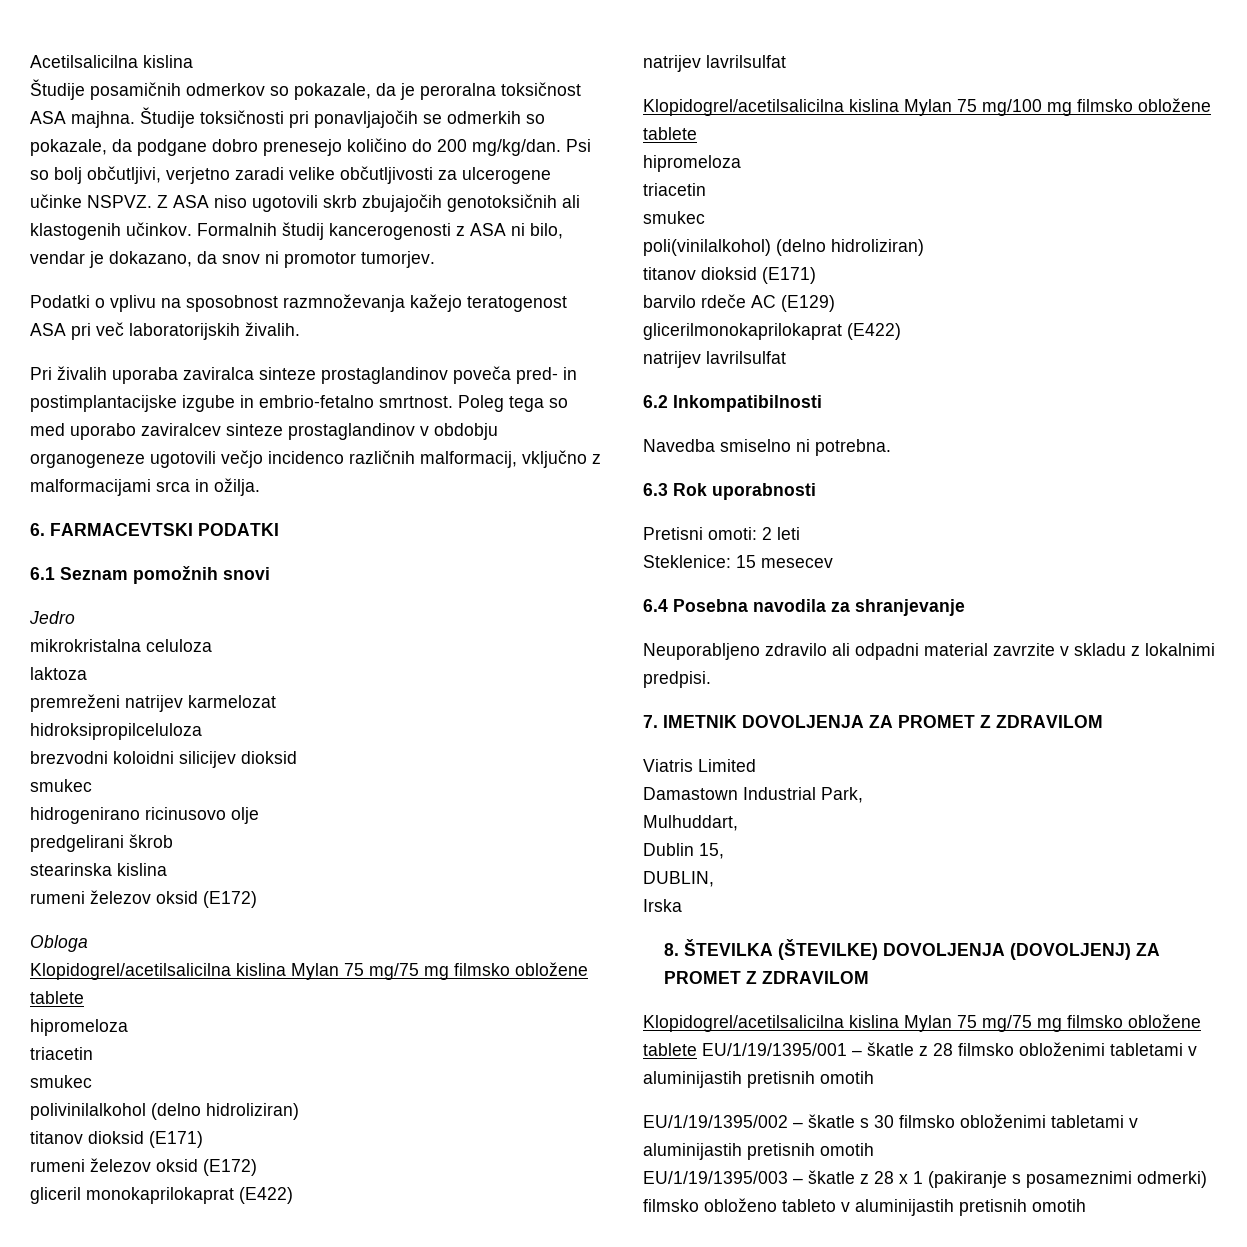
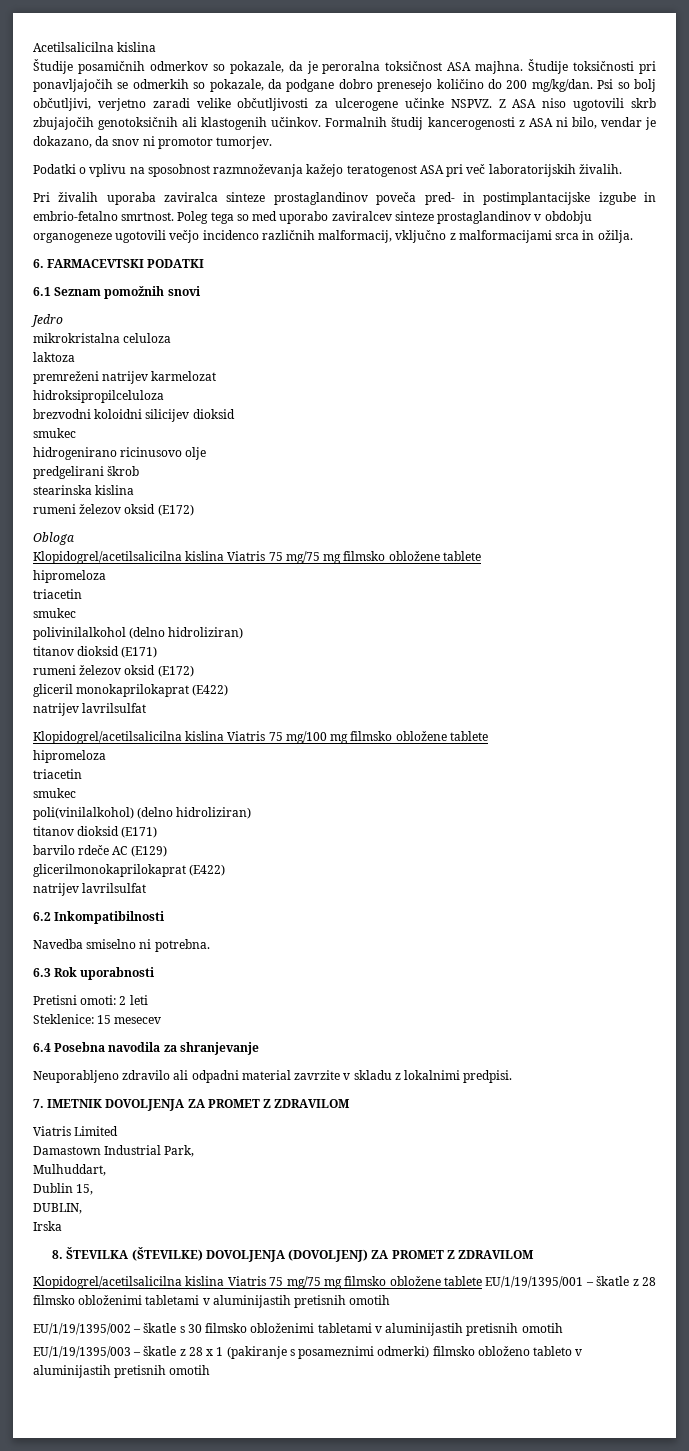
  Obloga
- Klopidogrel/acetilsalicilna kislina Mylan 75 mg/75 mg filmsko obložene tablete
+ Klopidogrel/acetilsalicilna kislina Viatris 75 mg/75 mg filmsko obložene tablete
- Klopidogrel/acetilsalicilna kislina Mylan 75 mg/100 mg filmsko obložene tablete
+ Klopidogrel/acetilsalicilna kislina Viatris 75 mg/100 mg filmsko obložene tablete
- Klopidogrel/acetilsalicilna kislina Mylan 75 mg/75 mg filmsko obložene tablete EU/1/19/1395/001 – škatle z 28 filmsko obloženimi tabletami v aluminijastih pretisnih omotih
+ Klopidogrel/acetilsalicilna kislina Viatris 75 mg/75 mg filmsko obložene tablete EU/1/19/1395/001 – škatle z 28 filmsko obloženimi tabletami v aluminijastih pretisnih omotih

